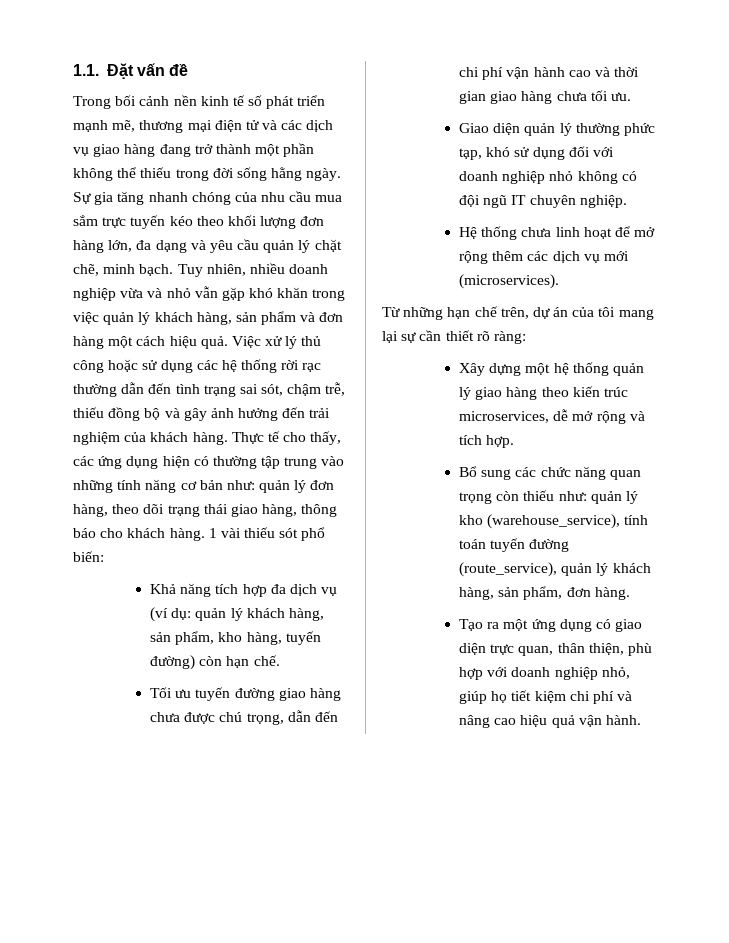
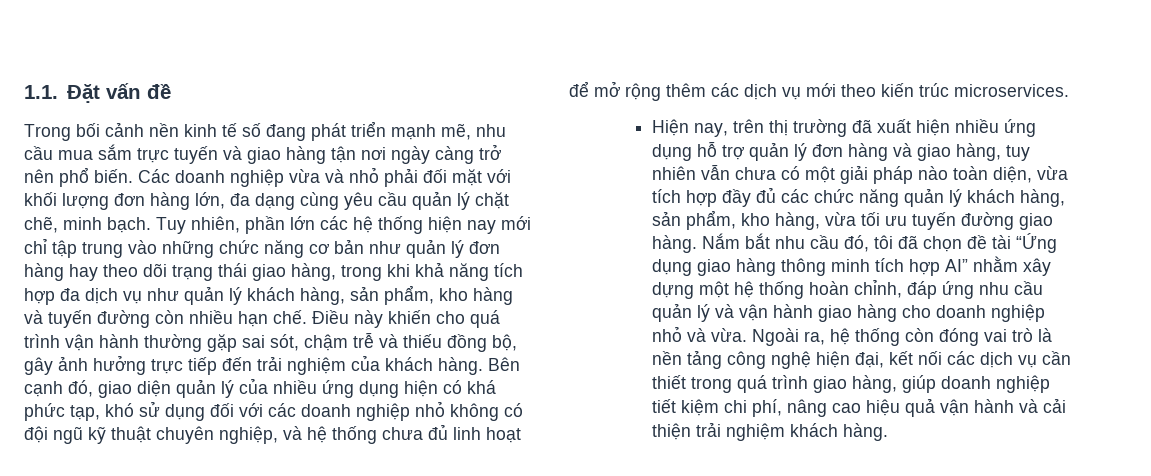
- Trong bối cảnh nền kinh tế số phát triển mạnh mẽ, thương mại điện tử và các dịch vụ giao hàng đang trở thành một phần không thể thiếu trong đời sống hằng ngày. Sự gia tăng nhanh chóng của nhu cầu mua sắm trực tuyến kéo theo khối lượng đơn hàng lớn, đa dạng và yêu cầu quản lý chặt chẽ, minh bạch.
+ Trong bối cảnh nền kinh tế số đang phát triển mạnh mẽ, nhu cầu mua sắm trực tuyến và giao hàng tận nơi ngày càng trở nên phổ biến. Các doanh nghiệp vừa và nhỏ phải đối mặt với khối lượng đơn hàng lớn, đa dạng cùng yêu cầu quản lý chặt chẽ, minh bạch.
- Tuy nhiên, nhiều doanh nghiệp vừa và nhỏ vẫn gặp khó khăn trong việc quản lý khách hàng, sản phẩm và đơn hàng một cách hiệu quả. Việc xử lý thủ công hoặc sử dụng các hệ thống rời rạc thường dẫn đến tình trạng sai sót, chậm trễ, thiếu đồng bộ và gây ảnh hưởng đến trải nghiệm của khách hàng. Thực tế cho thấy, các ứng dụng hiện có thường tập trung vào những tính năng cơ bản như: quản lý đơn hàng, theo dõi trạng thái giao hàng, thông báo cho khách hàng. 1 vài thiếu sót phổ biến:
- Khả năng tích hợp đa dịch vụ (ví dụ: quản lý khách hàng, sản phẩm, kho hàng, tuyến đường) còn hạn chế.
- Tối ưu tuyến đường giao hàng chưa được chú trọng, dẫn đến chi phí vận hành cao và thời gian giao hàng chưa tối ưu.
- Giao diện quản lý thường phức tạp, khó sử dụng đối với doanh nghiệp nhỏ không có đội ngũ IT chuyên nghiệp.
- Hệ thống chưa linh hoạt để mở rộng thêm các dịch vụ mới (microservices).
- Từ những hạn chế trên, dự án của tôi mang lại sự cần thiết rõ ràng:
- Xây dựng một hệ thống quản lý giao hàng theo kiến trúc microservices, dễ mở rộng và tích hợp.
- Bổ sung các chức năng quan trọng còn thiếu như: quản lý kho (warehouse_service), tính toán tuyến đường (route_service), quản lý khách hàng, sản phẩm, đơn hàng.
- Tạo ra một ứng dụng có giao diện trực quan, thân thiện, phù hợp với doanh nghiệp nhỏ, giúp họ tiết kiệm chi phí và nâng cao hiệu quả vận hành.
+ Tuy nhiên, phần lớn các hệ thống hiện nay mới chỉ tập trung vào những chức năng cơ bản như quản lý đơn hàng hay theo dõi trạng thái giao hàng, trong khi khả năng tích hợp đa dịch vụ như quản lý khách hàng, sản phẩm, kho hàng và tuyến đường còn nhiều hạn chế. Điều này khiến cho quá trình vận hành thường gặp sai sót, chậm trễ và thiếu đồng bộ, gây ảnh hưởng trực tiếp đến trải nghiệm của khách hàng. Bên cạnh đó, giao diện quản lý của nhiều ứng dụng hiện có khá phức tạp, khó sử dụng đối với các doanh nghiệp nhỏ không có đội ngũ kỹ thuật chuyên nghiệp, và hệ thống chưa đủ linh hoạt để mở rộng thêm các dịch vụ mới theo kiến trúc microservices.
+ Hiện nay, trên thị trường đã xuất hiện nhiều ứng dụng hỗ trợ quản lý đơn hàng và giao hàng, tuy nhiên vẫn chưa có một giải pháp nào toàn diện, vừa tích hợp đầy đủ các chức năng quản lý khách hàng, sản phẩm, kho hàng, vừa tối ưu tuyến đường giao hàng. Nắm bắt nhu cầu đó, tôi đã chọn đề tài “Ứng dụng giao hàng thông minh tích hợp AI” nhằm xây dựng một hệ thống hoàn chỉnh, đáp ứng nhu cầu quản lý và vận hành giao hàng cho doanh nghiệp nhỏ và vừa. Ngoài ra, hệ thống còn đóng vai trò là nền tảng công nghệ hiện đại, kết nối các dịch vụ cần thiết trong quá trình giao hàng, giúp doanh nghiệp tiết kiệm chi phí, nâng cao hiệu quả vận hành và cải thiện trải nghiệm khách hàng.

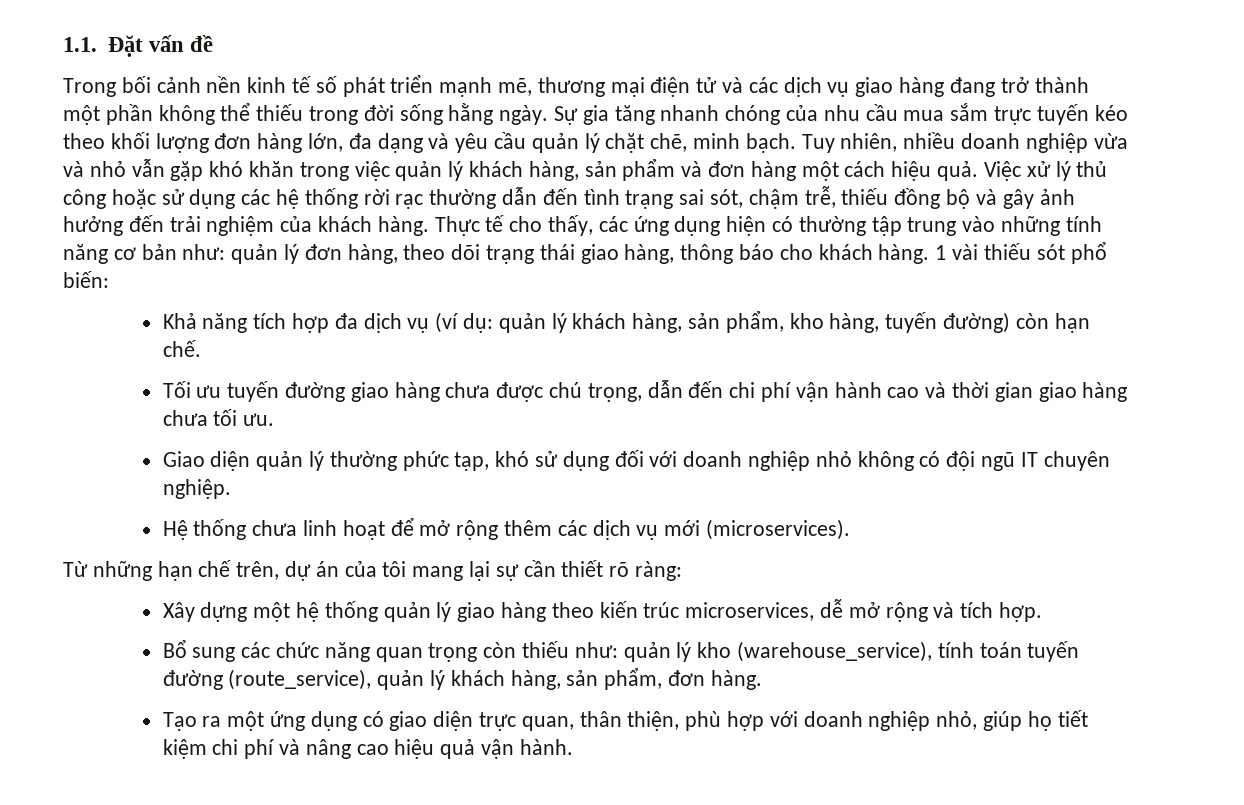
- Trong bối cảnh nền kinh tế số đang phát triển mạnh mẽ, nhu cầu mua sắm trực tuyến và giao hàng tận nơi ngày càng trở nên phổ biến. Các doanh nghiệp vừa và nhỏ phải đối mặt với khối lượng đơn hàng lớn, đa dạng cùng yêu cầu quản lý chặt chẽ, minh bạch.
+ Trong bối cảnh nền kinh tế số phát triển mạnh mẽ, thương mại điện tử và các dịch vụ giao hàng đang trở thành một phần không thể thiếu trong đời sống hằng ngày. Sự gia tăng nhanh chóng của nhu cầu mua sắm trực tuyến kéo theo khối lượng đơn hàng lớn, đa dạng và yêu cầu quản lý chặt chẽ, minh bạch.
- Tuy nhiên, phần lớn các hệ thống hiện nay mới chỉ tập trung vào những chức năng cơ bản như quản lý đơn hàng hay theo dõi trạng thái giao hàng, trong khi khả năng tích hợp đa dịch vụ như quản lý khách hàng, sản phẩm, kho hàng và tuyến đường còn nhiều hạn chế. Điều này khiến cho quá trình vận hành thường gặp sai sót, chậm trễ và thiếu đồng bộ, gây ảnh hưởng trực tiếp đến trải nghiệm của khách hàng. Bên cạnh đó, giao diện quản lý của nhiều ứng dụng hiện có khá phức tạp, khó sử dụng đối với các doanh nghiệp nhỏ không có đội ngũ kỹ thuật chuyên nghiệp, và hệ thống chưa đủ linh hoạt để mở rộng thêm các dịch vụ mới theo kiến trúc microservices.
- Hiện nay, trên thị trường đã xuất hiện nhiều ứng dụng hỗ trợ quản lý đơn hàng và giao hàng, tuy nhiên vẫn chưa có một giải pháp nào toàn diện, vừa tích hợp đầy đủ các chức năng quản lý khách hàng, sản phẩm, kho hàng, vừa tối ưu tuyến đường giao hàng. Nắm bắt nhu cầu đó, tôi đã chọn đề tài “Ứng dụng giao hàng thông minh tích hợp AI” nhằm xây dựng một hệ thống hoàn chỉnh, đáp ứng nhu cầu quản lý và vận hành giao hàng cho doanh nghiệp nhỏ và vừa. Ngoài ra, hệ thống còn đóng vai trò là nền tảng công nghệ hiện đại, kết nối các dịch vụ cần thiết trong quá trình giao hàng, giúp doanh nghiệp tiết kiệm chi phí, nâng cao hiệu quả vận hành và cải thiện trải nghiệm khách hàng.
+ Tuy nhiên, nhiều doanh nghiệp vừa và nhỏ vẫn gặp khó khăn trong việc quản lý khách hàng, sản phẩm và đơn hàng một cách hiệu quả. Việc xử lý thủ công hoặc sử dụng các hệ thống rời rạc thường dẫn đến tình trạng sai sót, chậm trễ, thiếu đồng bộ và gây ảnh hưởng đến trải nghiệm của khách hàng. Thực tế cho thấy, các ứng dụng hiện có thường tập trung vào những tính năng cơ bản như: quản lý đơn hàng, theo dõi trạng thái giao hàng, thông báo cho khách hàng. 1 vài thiếu sót phổ biến:
+ Khả năng tích hợp đa dịch vụ (ví dụ: quản lý khách hàng, sản phẩm, kho hàng, tuyến đường) còn hạn chế.
+ Tối ưu tuyến đường giao hàng chưa được chú trọng, dẫn đến chi phí vận hành cao và thời gian giao hàng chưa tối ưu.
+ Giao diện quản lý thường phức tạp, khó sử dụng đối với doanh nghiệp nhỏ không có đội ngũ IT chuyên nghiệp.
+ Hệ thống chưa linh hoạt để mở rộng thêm các dịch vụ mới (microservices).
+ Từ những hạn chế trên, dự án của tôi mang lại sự cần thiết rõ ràng:
+ Xây dựng một hệ thống quản lý giao hàng theo kiến trúc microservices, dễ mở rộng và tích hợp.
+ Bổ sung các chức năng quan trọng còn thiếu như: quản lý kho (warehouse_service), tính toán tuyến đường (route_service), quản lý khách hàng, sản phẩm, đơn hàng.
+ Tạo ra một ứng dụng có giao diện trực quan, thân thiện, phù hợp với doanh nghiệp nhỏ, giúp họ tiết kiệm chi phí và nâng cao hiệu quả vận hành.

